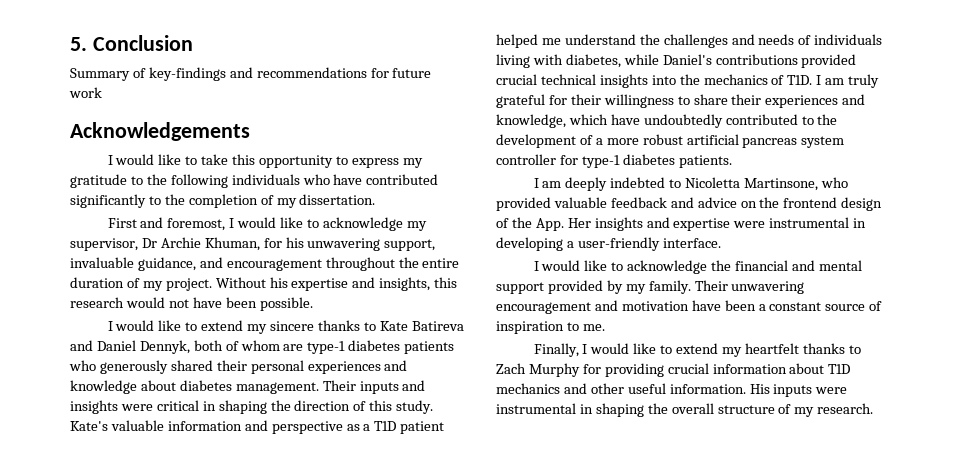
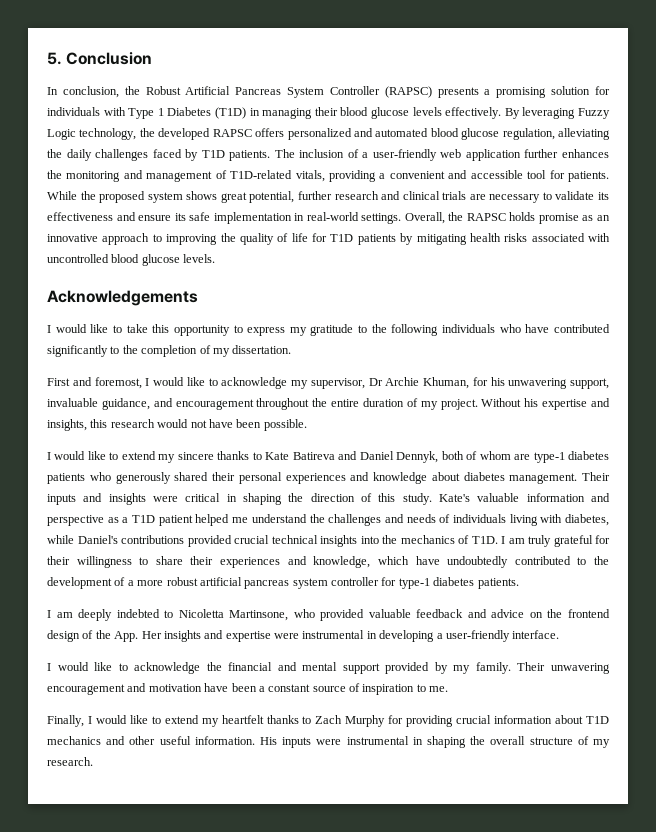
- Summary of key-findings and recommendations for future work
+ In conclusion, the Robust Artificial Pancreas System Controller (RAPSC) presents a promising solution for individuals with Type 1 Diabetes (T1D) in managing their blood glucose levels effectively. By leveraging Fuzzy Logic technology, the developed RAPSC offers personalized and automated blood glucose regulation, alleviating the daily challenges faced by T1D patients. The inclusion of a user-friendly web application further enhances the monitoring and management of T1D-related vitals, providing a convenient and accessible tool for patients. While the proposed system shows great potential, further research and clinical trials are necessary to validate its effectiveness and ensure its safe implementation in real-world settings. Overall, the RAPSC holds promise as an innovative approach to improving the quality of life for T1D patients by mitigating health risks associated with uncontrolled blood glucose levels.

